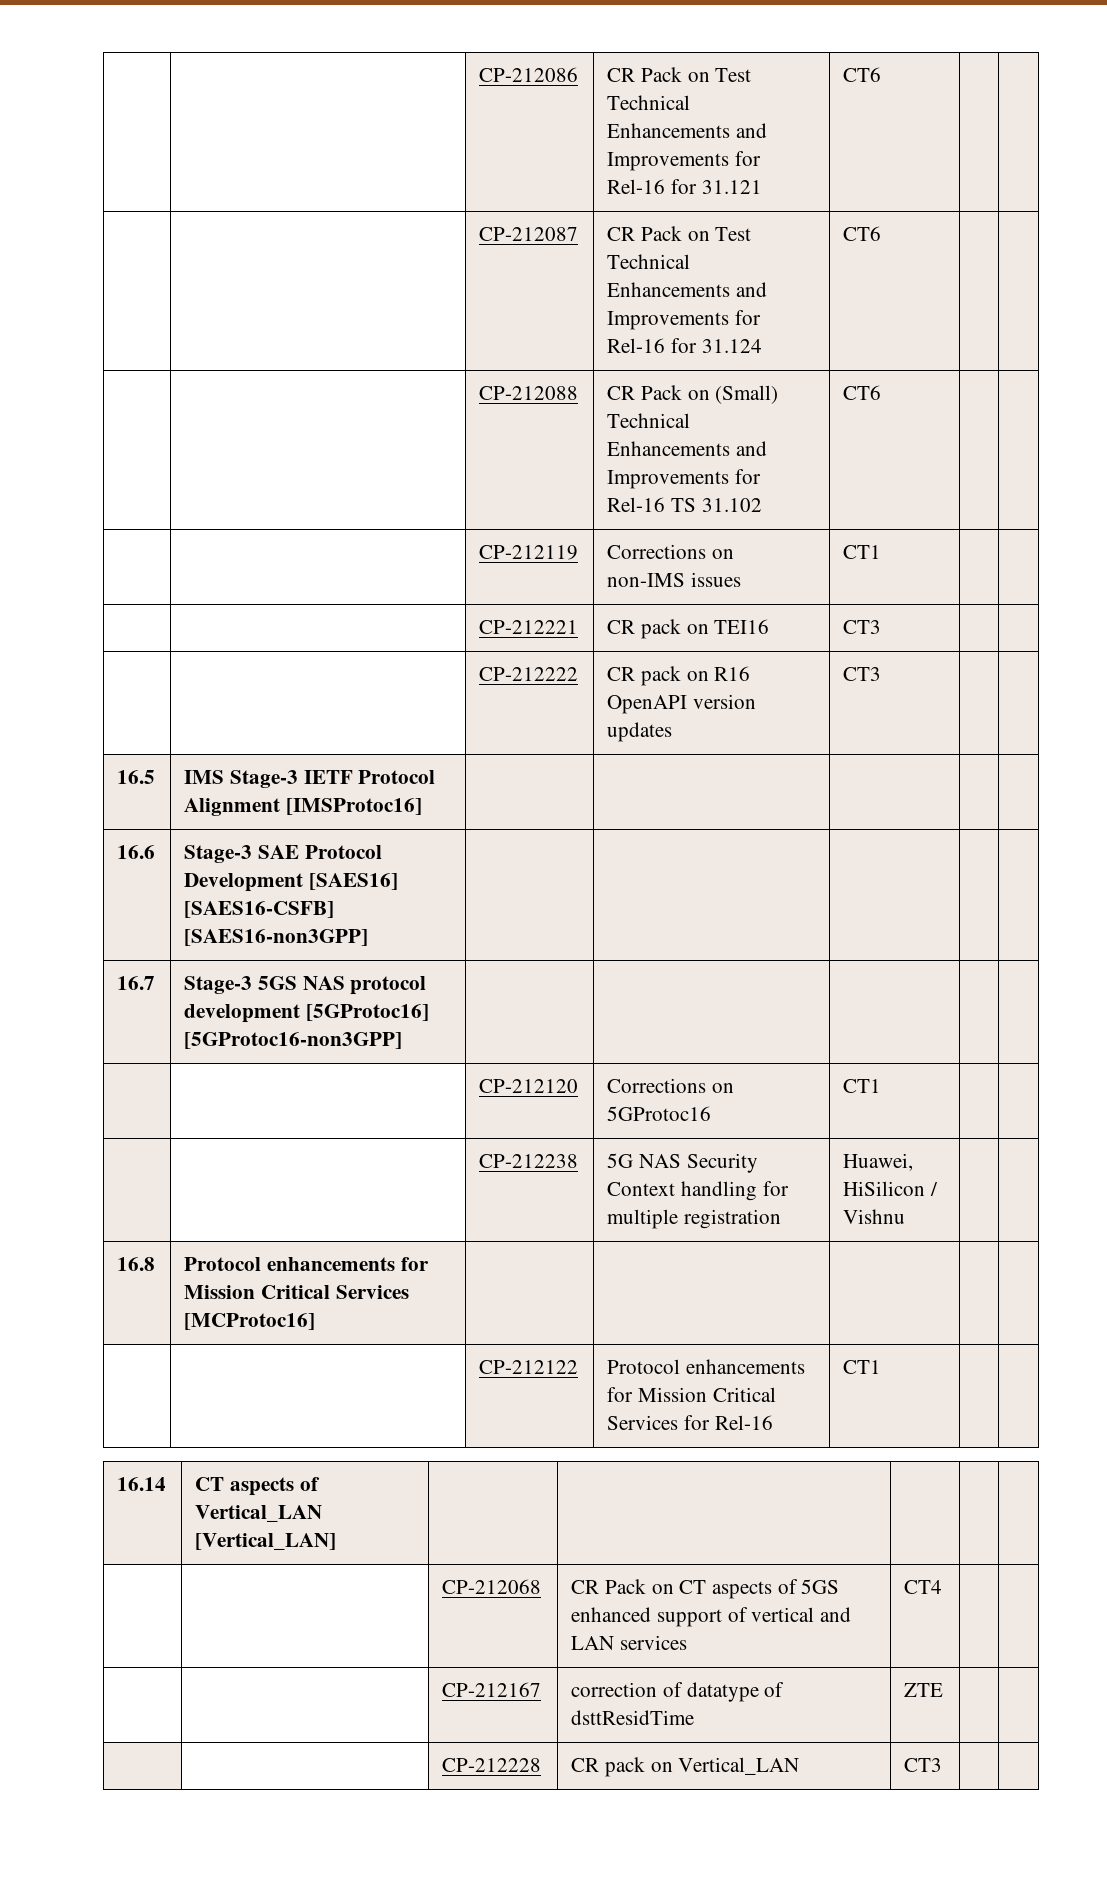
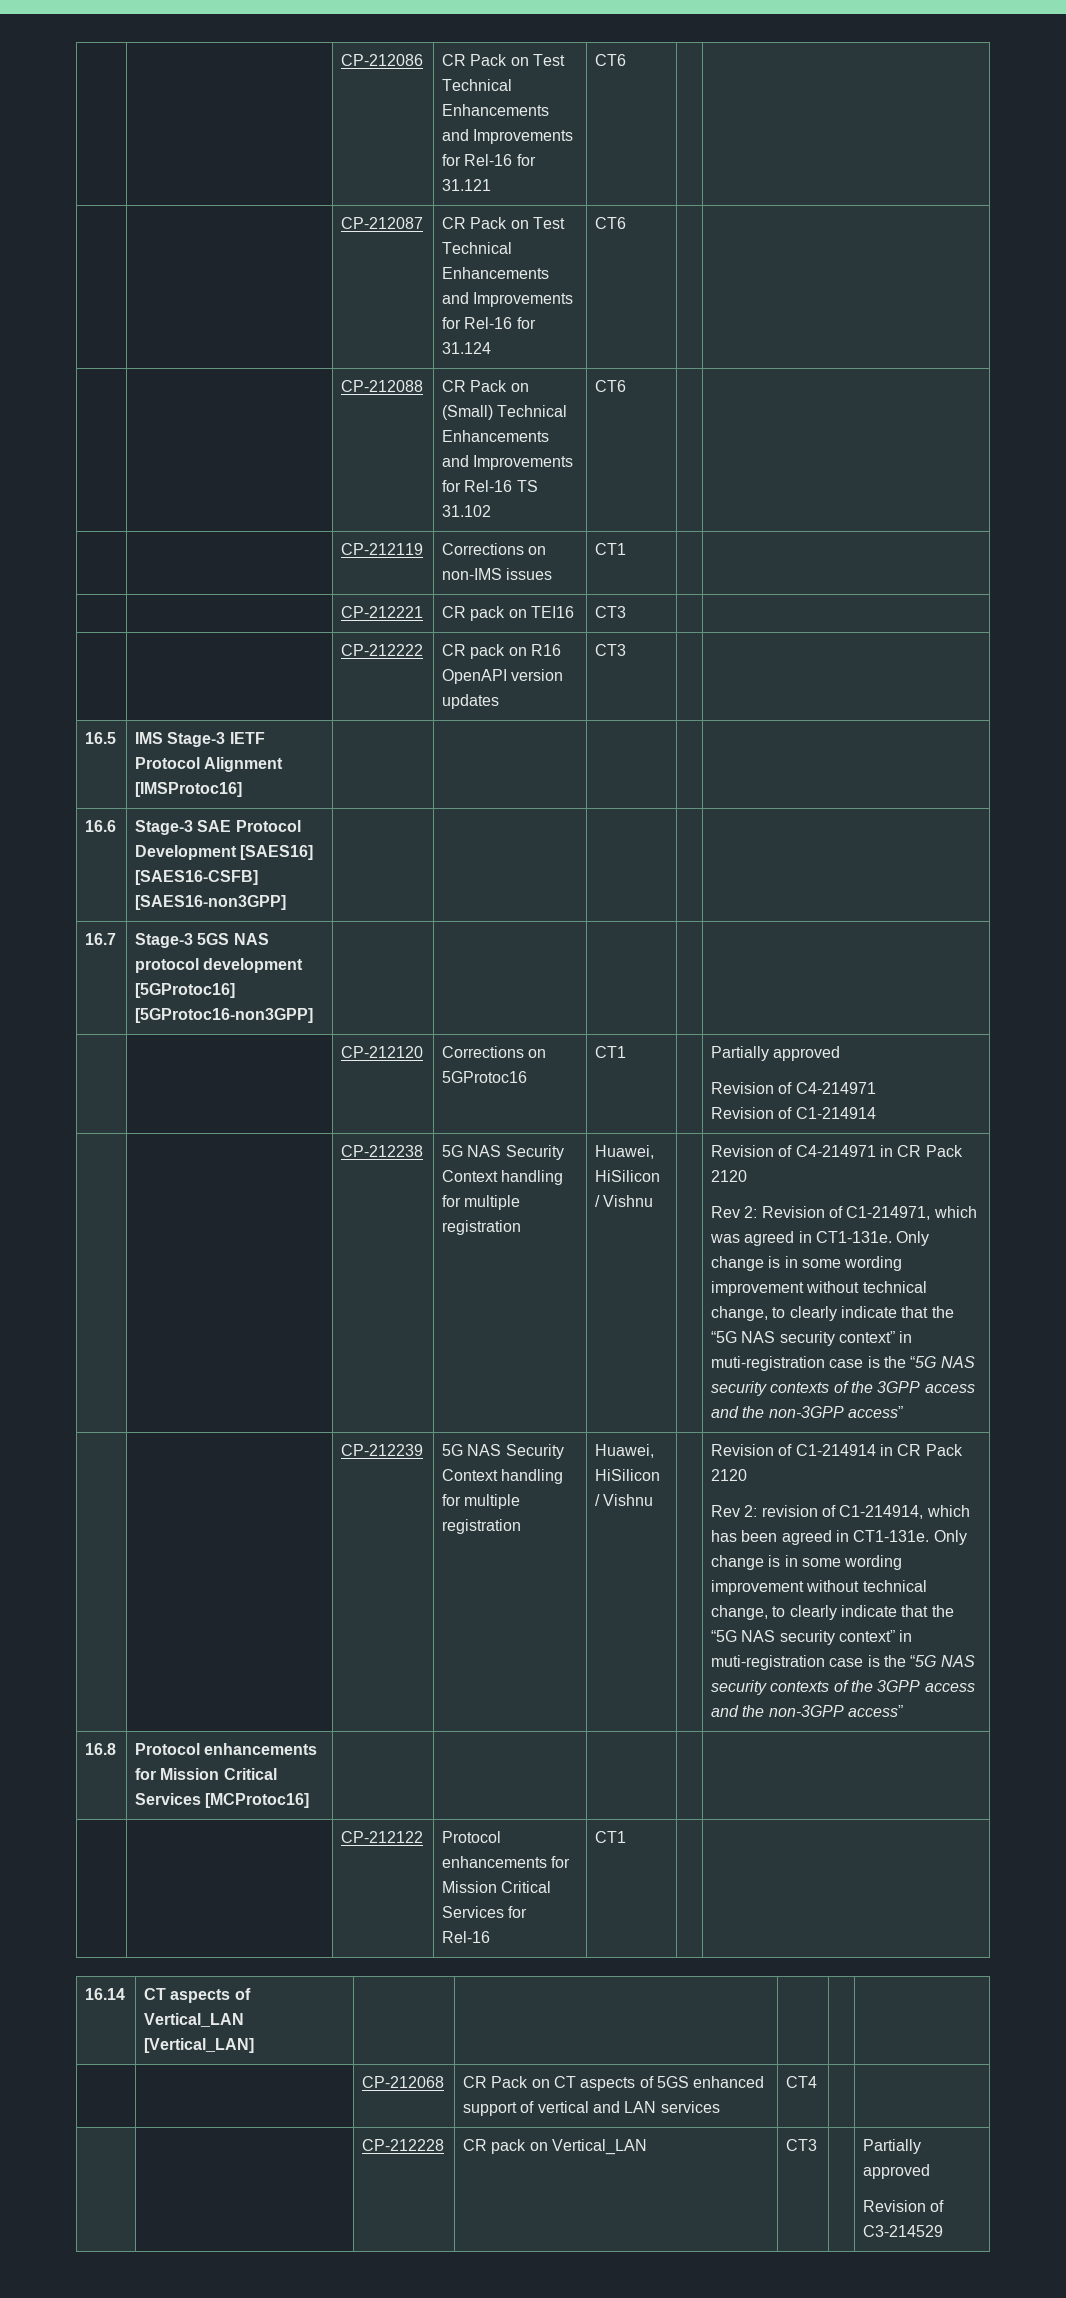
- | | CP-212120 | Corrections on 5GProtoc16 | CT1 | |
+ | | CP-212120 | Corrections on 5GProtoc16 | CT1 | | Partially approved
+ Revision of C4-214971
+ Revision of C1-214914
+ Revision of C4-214971 in CR Pack 2120
+ Rev 2: Revision of C1-214971, which was agreed in CT1-131e. Only change is in some wording improvement without technical change, to clearly indicate that the “5G NAS security context” in muti-registration case is the “5G NAS security contexts of the 3GPP access and the non-3GPP access”
+ | | CP-212239 | 5G NAS Security Context handling for multiple registration | Huawei, HiSilicon / Vishnu | | Revision of C1-214914 in CR Pack 2120
+ Rev 2: revision of C1-214914, which has been agreed in CT1-131e. Only change is in some wording improvement without technical change, to clearly indicate that the “5G NAS security context” in muti-registration case is the “5G NAS security contexts of the 3GPP access and the non-3GPP access”
- | | CP-212167 | correction of datatype of dsttResidTime | ZTE | |
- | | CP-212228 | CR pack on Vertical_LAN | CT3 | |
+ | | CP-212228 | CR pack on Vertical_LAN | CT3 | | Partially approved
+ Revision of C3-214529

